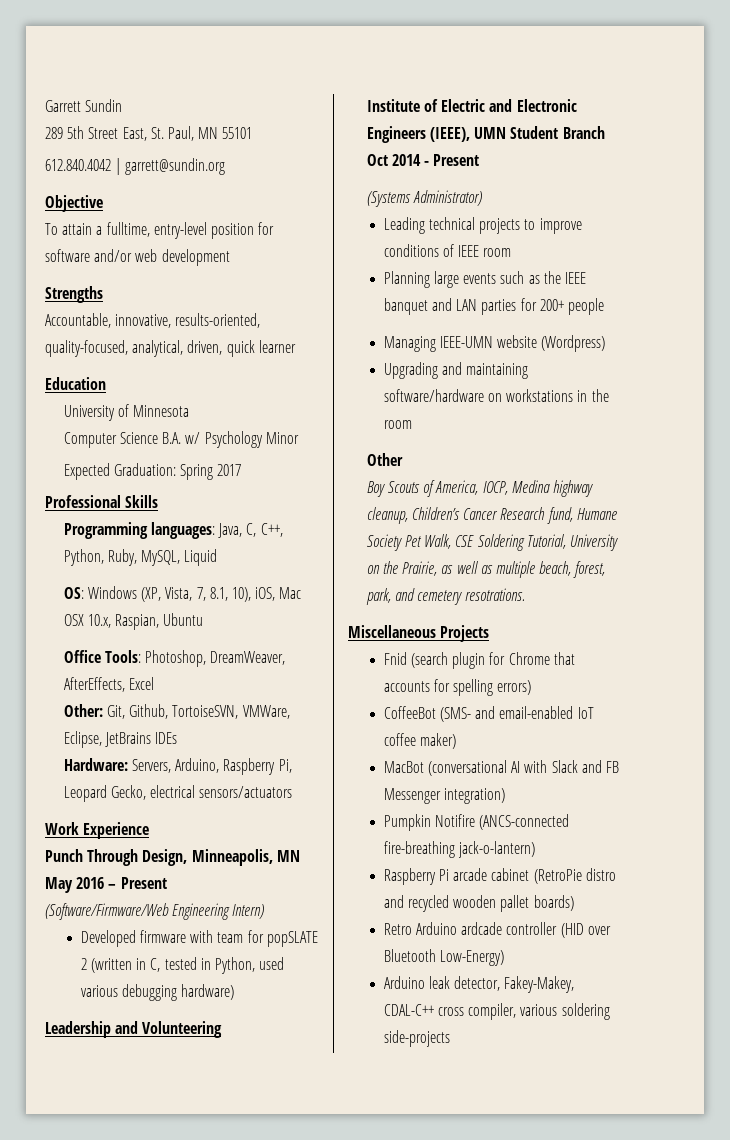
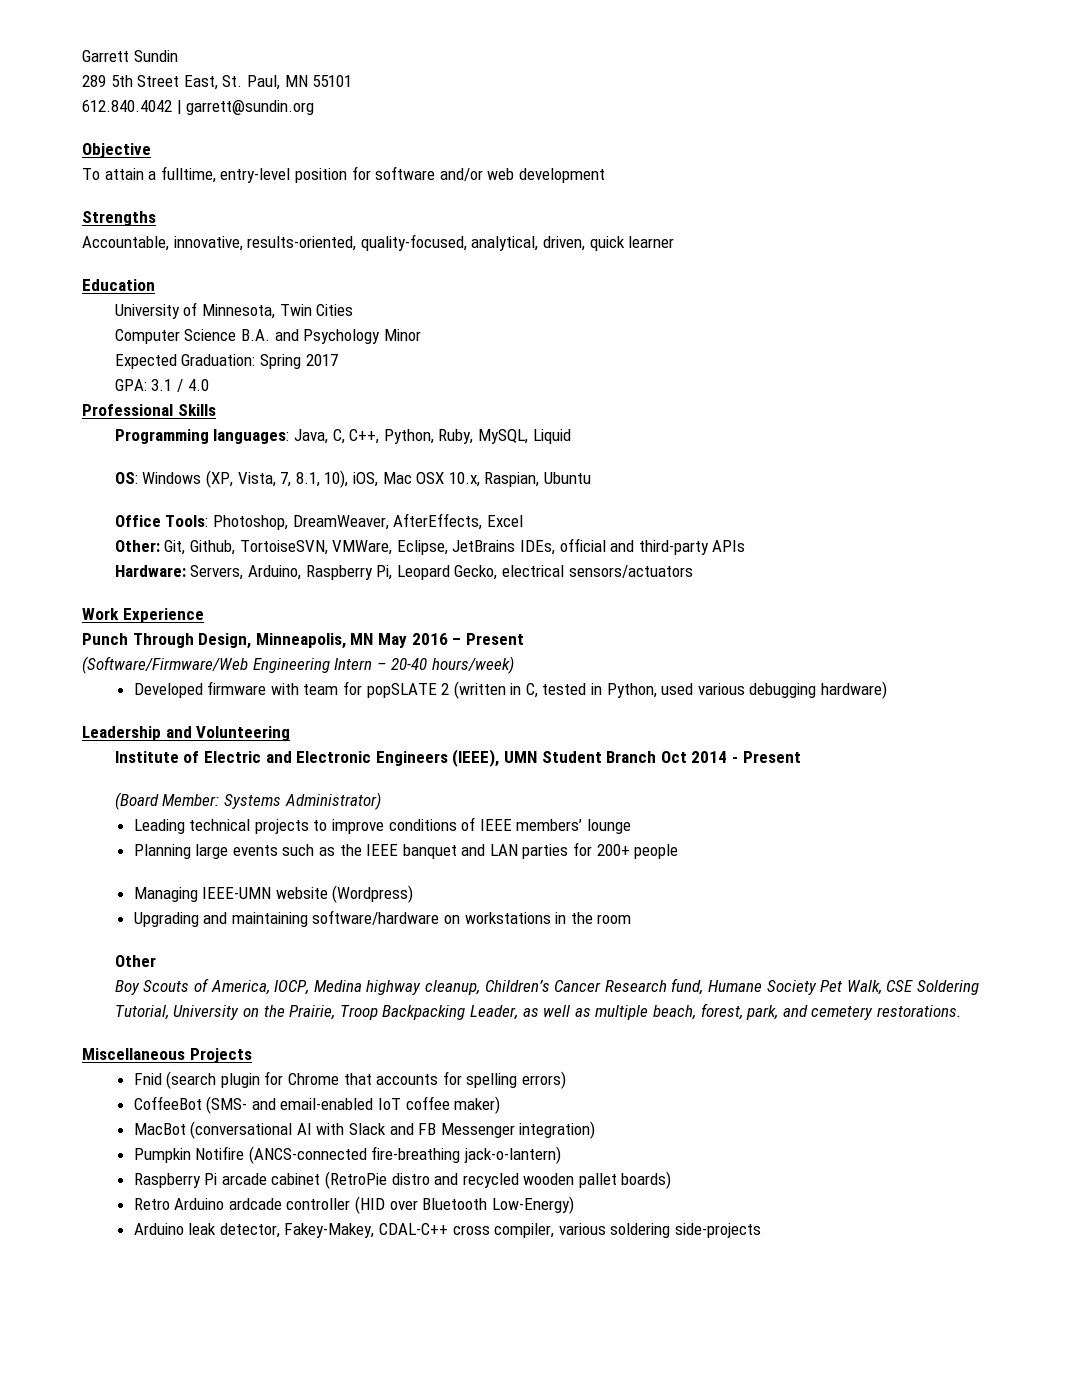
- University of Minnesota
+ University of Minnesota, Twin Cities
- Computer Science B.A. w/ Psychology Minor
+ Computer Science B.A. and Psychology Minor
+ GPA: 3.1 / 4.0
- Other: Git, Github, TortoiseSVN, VMWare, Eclipse, JetBrains IDEs
+ Other: Git, Github, TortoiseSVN, VMWare, Eclipse, JetBrains IDEs, official and third-party APIs
- (Software/Firmware/Web Engineering Intern)
+ (Software/Firmware/Web Engineering Intern – 20-40 hours/week)
- (Systems Administrator)
+ (Board Member: Systems Administrator)
- Leading technical projects to improve conditions of IEEE room
+ Leading technical projects to improve conditions of IEEE members’ lounge
- Boy Scouts of America, IOCP, Medina highway cleanup, Children’s Cancer Research fund, Humane Society Pet Walk, CSE Soldering Tutorial, University on the Prairie, as well as multiple beach, forest, park, and cemetery resotrations.
+ Boy Scouts of America, IOCP, Medina highway cleanup, Children’s Cancer Research fund, Humane Society Pet Walk, CSE Soldering Tutorial, University on the Prairie, Troop Backpacking Leader, as well as multiple beach, forest, park, and cemetery restorations.

